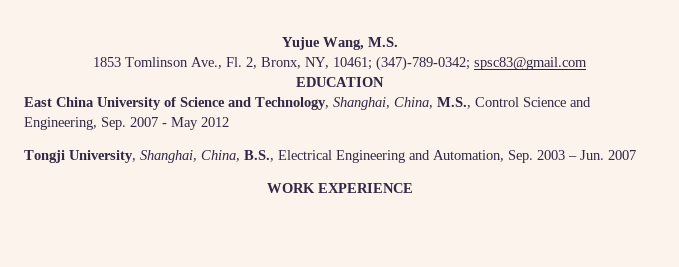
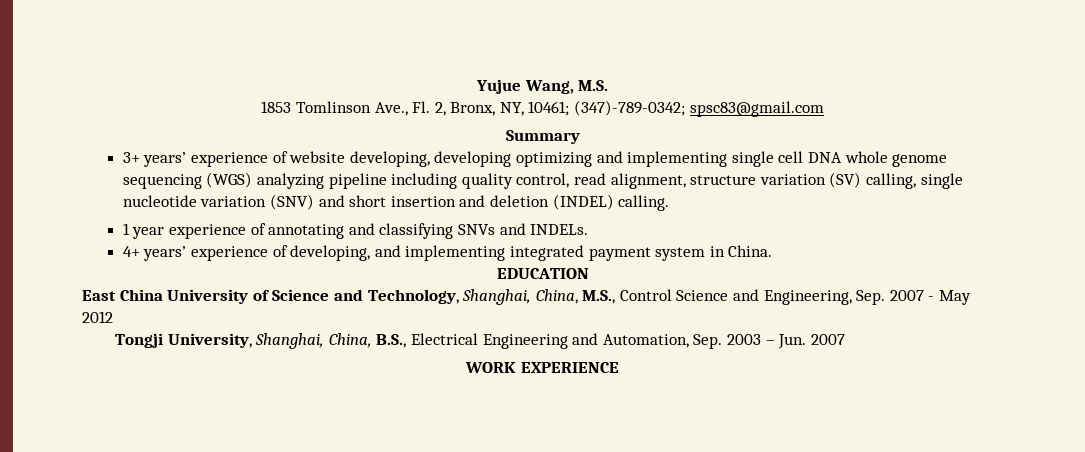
+ Summary
+ 3+ years’ experience of website developing, developing optimizing and implementing single cell DNA whole genome sequencing (WGS) analyzing pipeline including quality control, read alignment, structure variation (SV) calling, single nucleotide variation (SNV) and short insertion and deletion (INDEL) calling.
+ 1 year experience of annotating and classifying SNVs and INDELs.
+ 4+ years’ experience of developing, and implementing integrated payment system in China.

